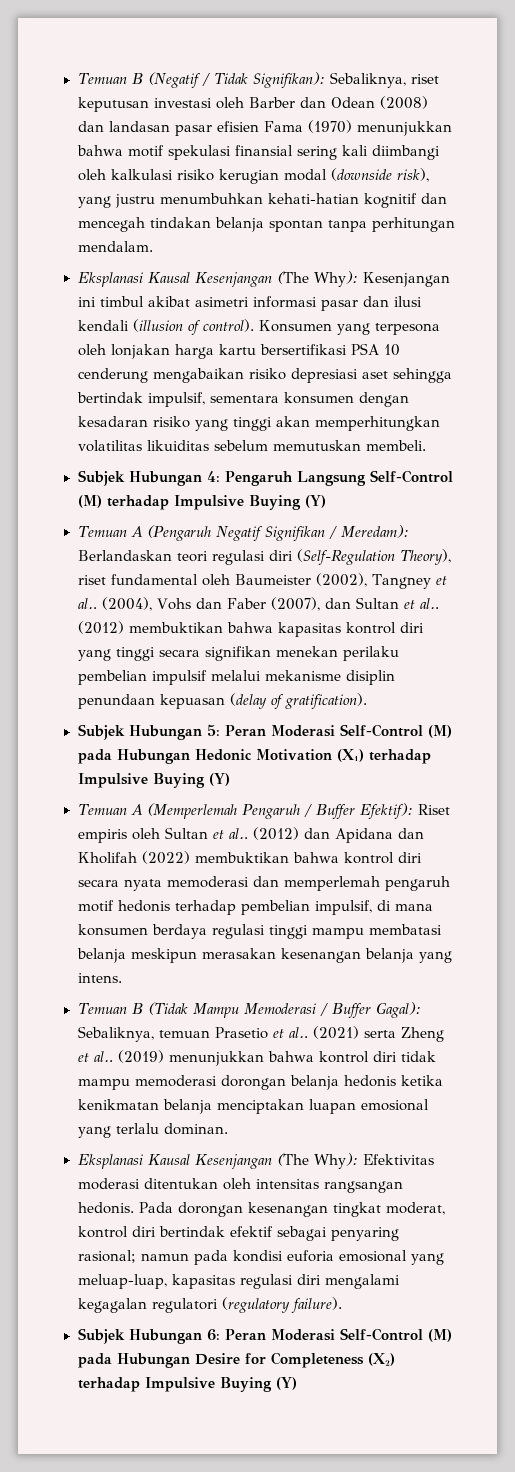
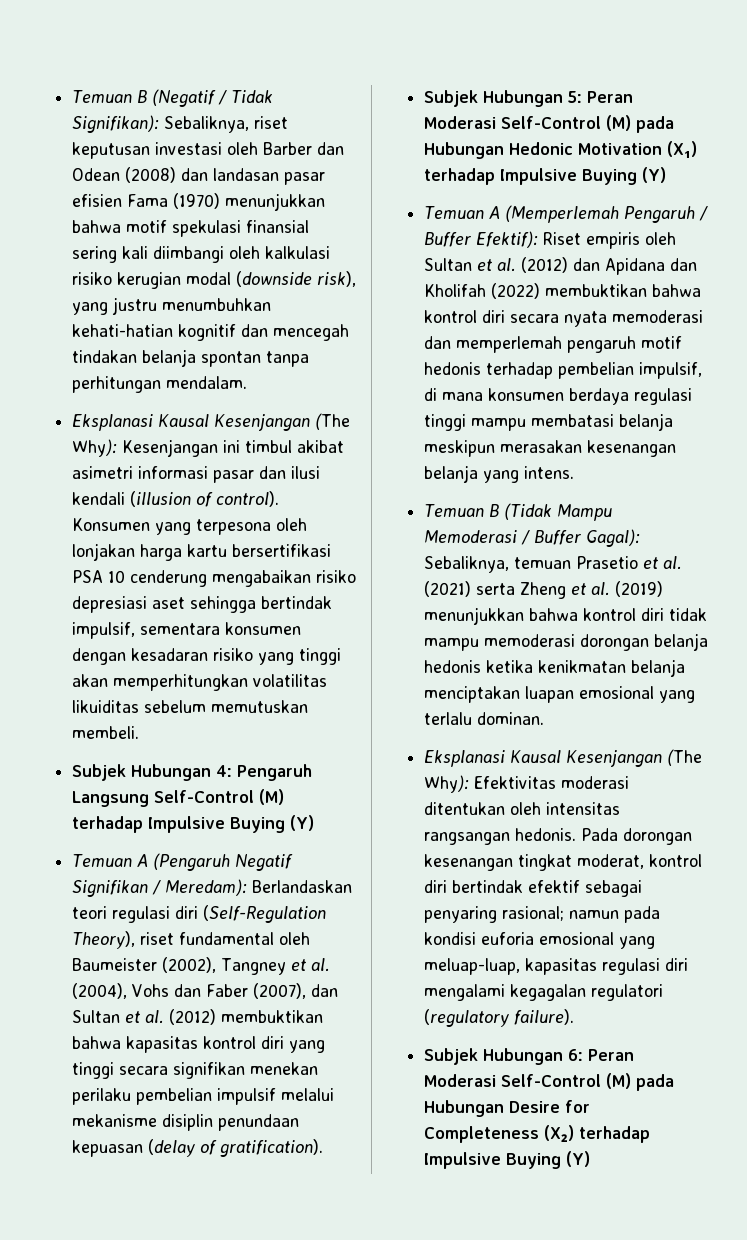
- Temuan A (Pengaruh Negatif Signifikan / Meredam): Berlandaskan teori regulasi diri (Self-Regulation Theory), riset fundamental oleh Baumeister (2002), Tangney et al.. (2004), Vohs dan Faber (2007), dan Sultan et al.. (2012) membuktikan bahwa kapasitas kontrol diri yang tinggi secara signifikan menekan perilaku pembelian impulsif melalui mekanisme disiplin penundaan kepuasan (delay of gratification).
+ Temuan A (Pengaruh Negatif Signifikan / Meredam): Berlandaskan teori regulasi diri (Self-Regulation Theory), riset fundamental oleh Baumeister (2002), Tangney et al. (2004), Vohs dan Faber (2007), dan Sultan et al. (2012) membuktikan bahwa kapasitas kontrol diri yang tinggi secara signifikan menekan perilaku pembelian impulsif melalui mekanisme disiplin penundaan kepuasan (delay of gratification).
- Temuan A (Memperlemah Pengaruh / Buffer Efektif): Riset empiris oleh Sultan et al.. (2012) dan Apidana dan Kholifah (2022) membuktikan bahwa kontrol diri secara nyata memoderasi dan memperlemah pengaruh motif hedonis terhadap pembelian impulsif, di mana konsumen berdaya regulasi tinggi mampu membatasi belanja meskipun merasakan kesenangan belanja yang intens.
+ Temuan A (Memperlemah Pengaruh / Buffer Efektif): Riset empiris oleh Sultan et al. (2012) dan Apidana dan Kholifah (2022) membuktikan bahwa kontrol diri secara nyata memoderasi dan memperlemah pengaruh motif hedonis terhadap pembelian impulsif, di mana konsumen berdaya regulasi tinggi mampu membatasi belanja meskipun merasakan kesenangan belanja yang intens.
- Temuan B (Tidak Mampu Memoderasi / Buffer Gagal): Sebaliknya, temuan Prasetio et al.. (2021) serta Zheng et al.. (2019) menunjukkan bahwa kontrol diri tidak mampu memoderasi dorongan belanja hedonis ketika kenikmatan belanja menciptakan luapan emosional yang terlalu dominan.
+ Temuan B (Tidak Mampu Memoderasi / Buffer Gagal): Sebaliknya, temuan Prasetio et al. (2021) serta Zheng et al. (2019) menunjukkan bahwa kontrol diri tidak mampu memoderasi dorongan belanja hedonis ketika kenikmatan belanja menciptakan luapan emosional yang terlalu dominan.

